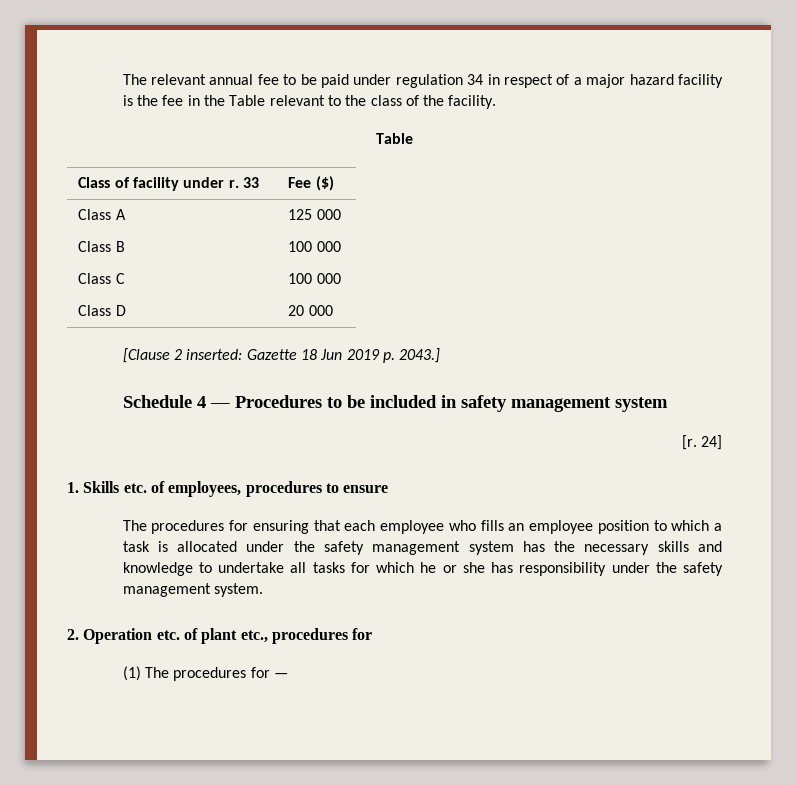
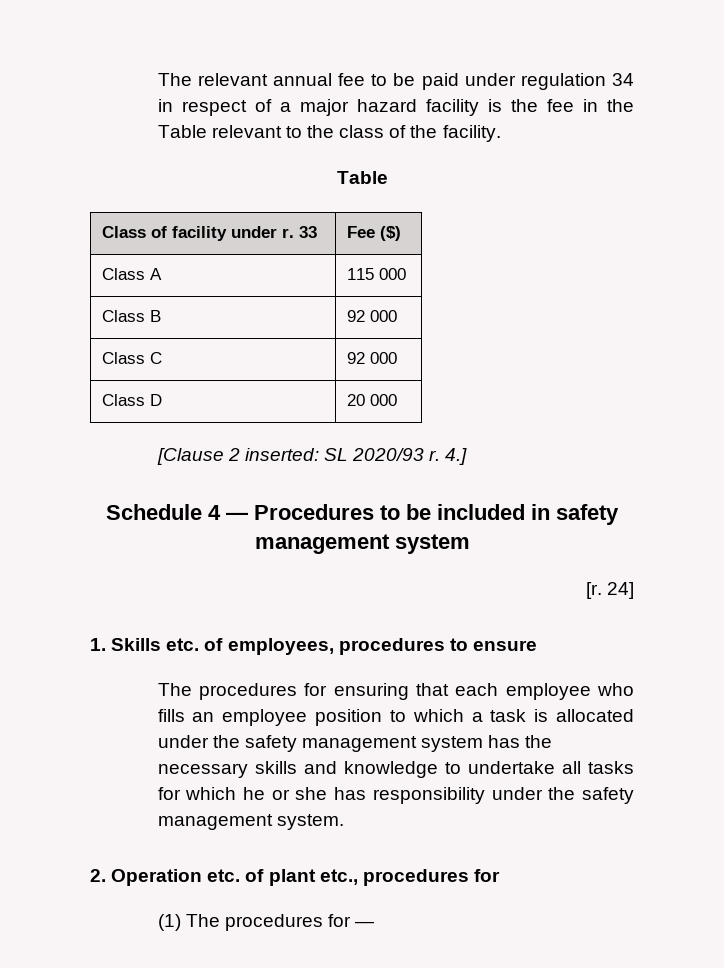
- Class A | 125 000
+ Class A | 115 000
- Class B | 100 000
+ Class B | 92 000
- Class C | 100 000
+ Class C | 92 000
- [Clause 2 inserted: Gazette 18 Jun 2019 p. 2043.]
+ [Clause 2 inserted: SL 2020/93 r. 4.]

